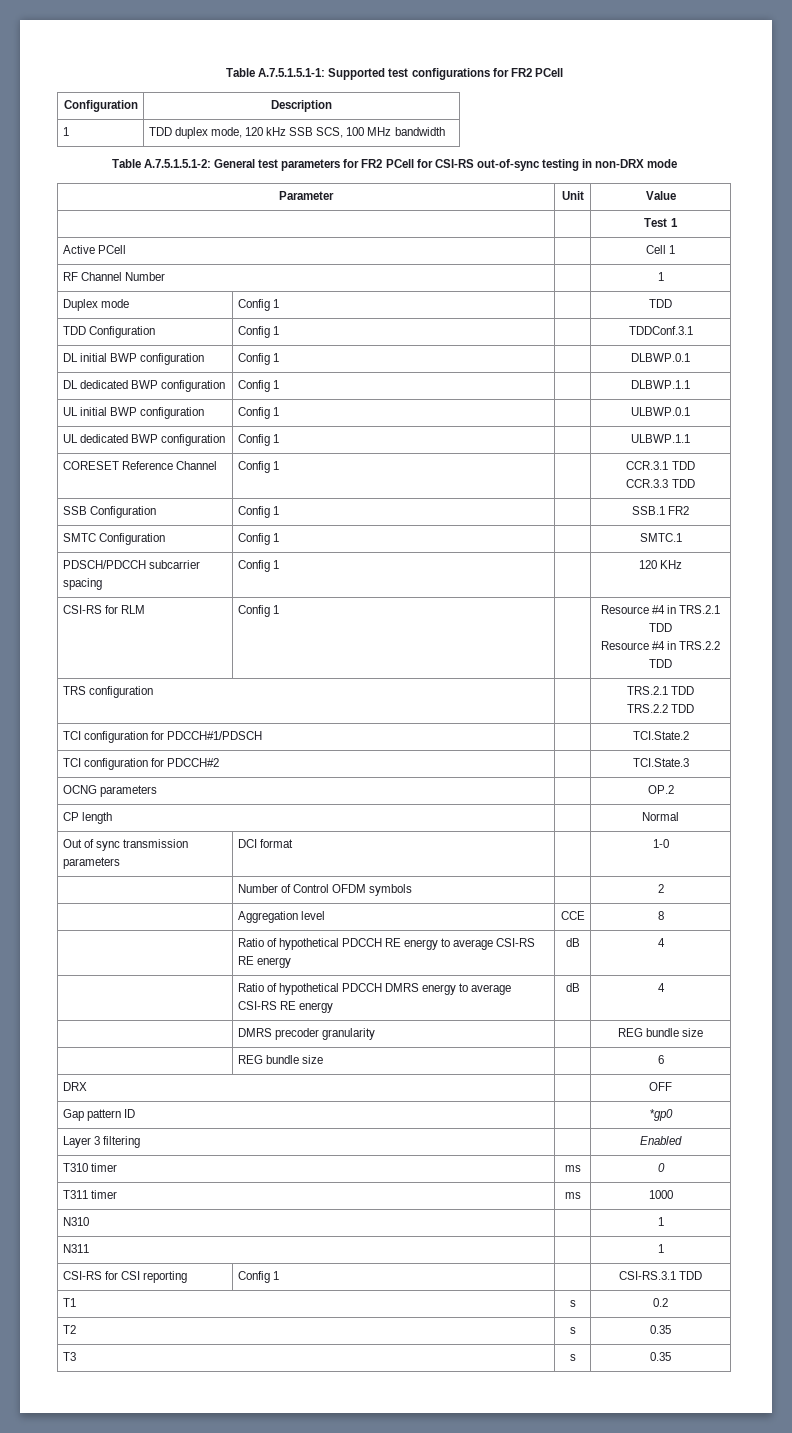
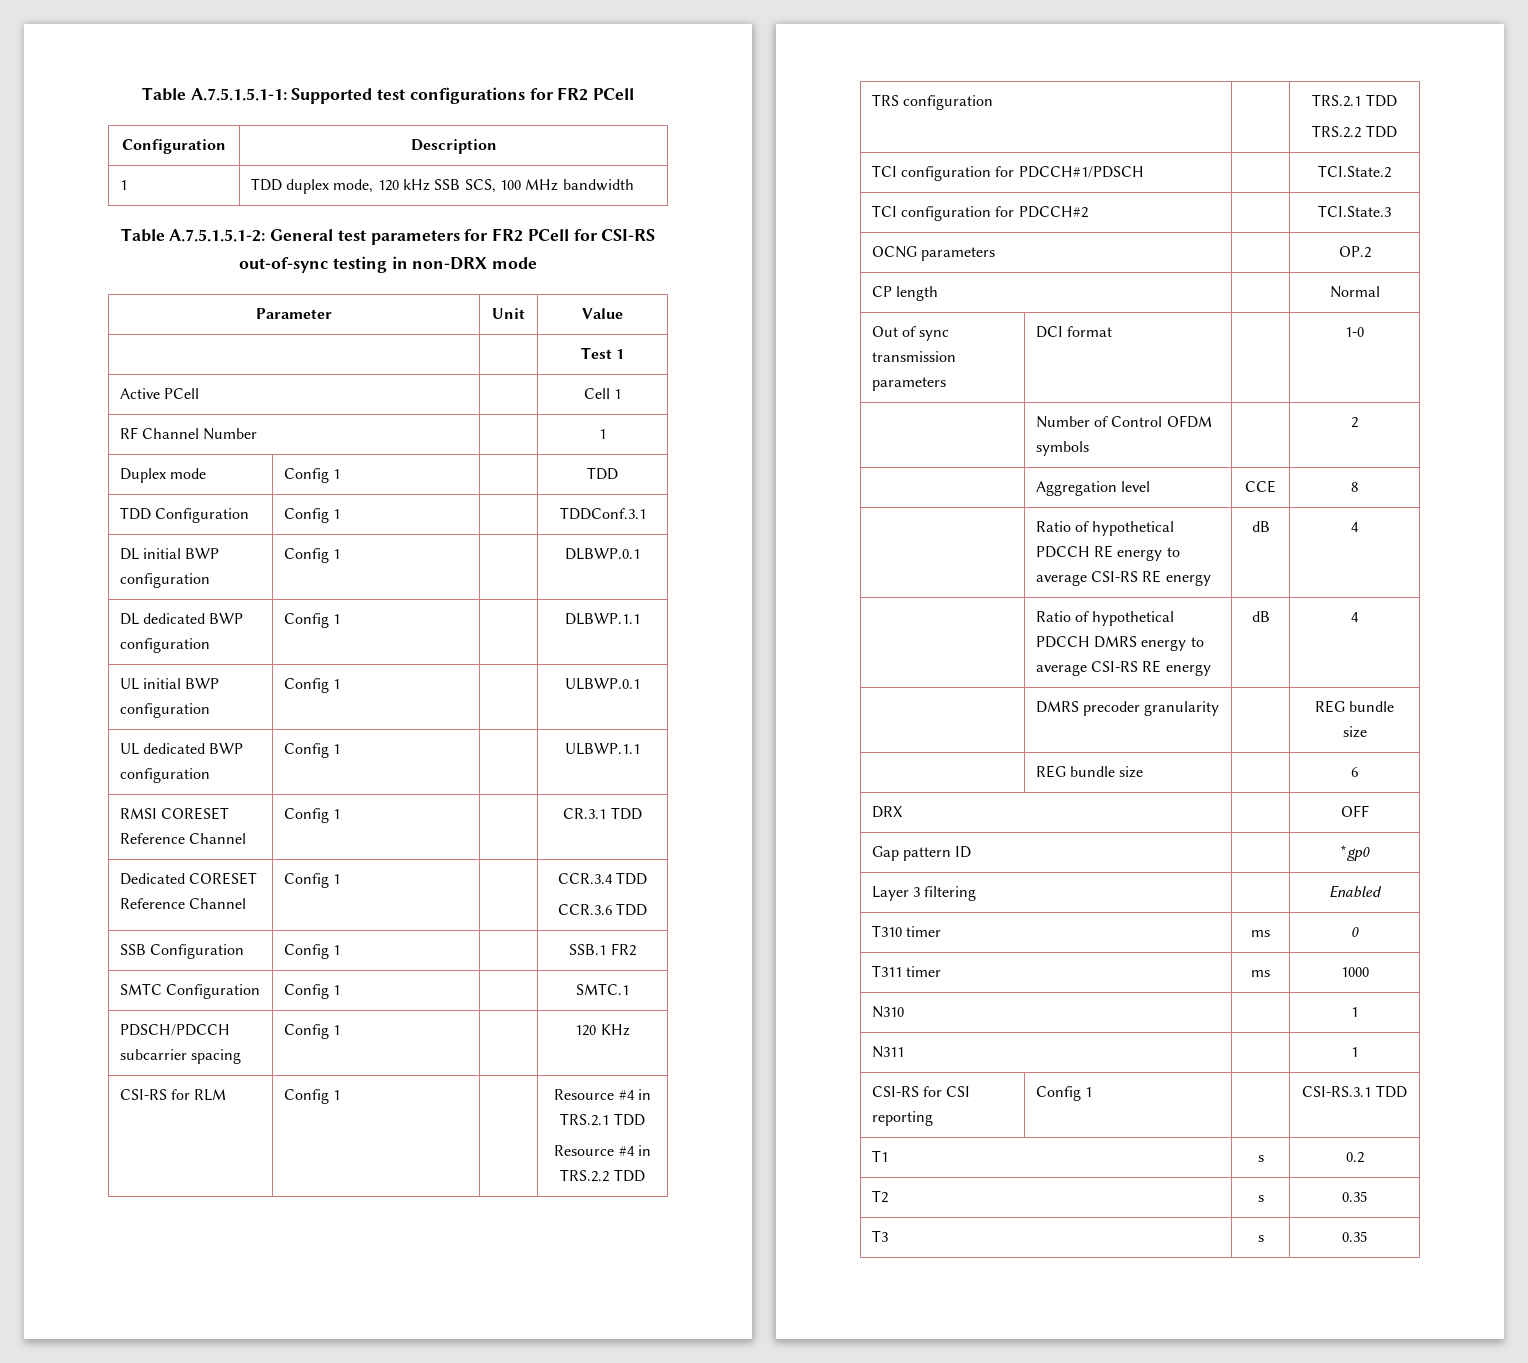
- CORESET Reference Channel | Config 1 | | CCR.3.1 TDD
- CCR.3.3 TDD
+ RMSI CORESET Reference Channel | Config 1 | | CR.3.1 TDD
+ Dedicated CORESET Reference Channel | Config 1 | | CCR.3.4 TDD
+ CCR.3.6 TDD

